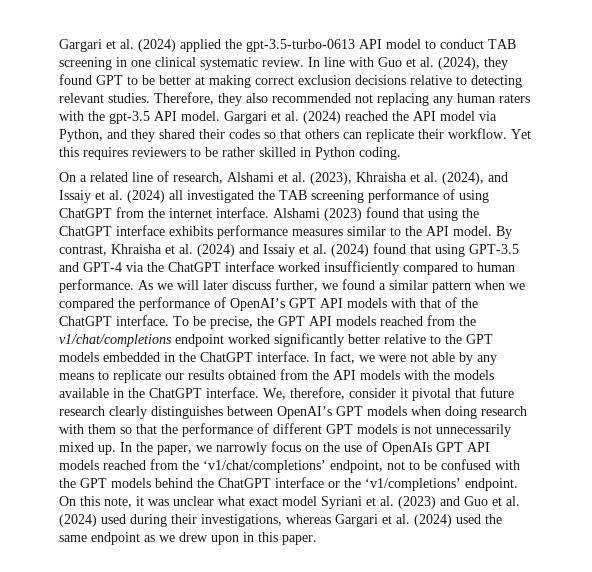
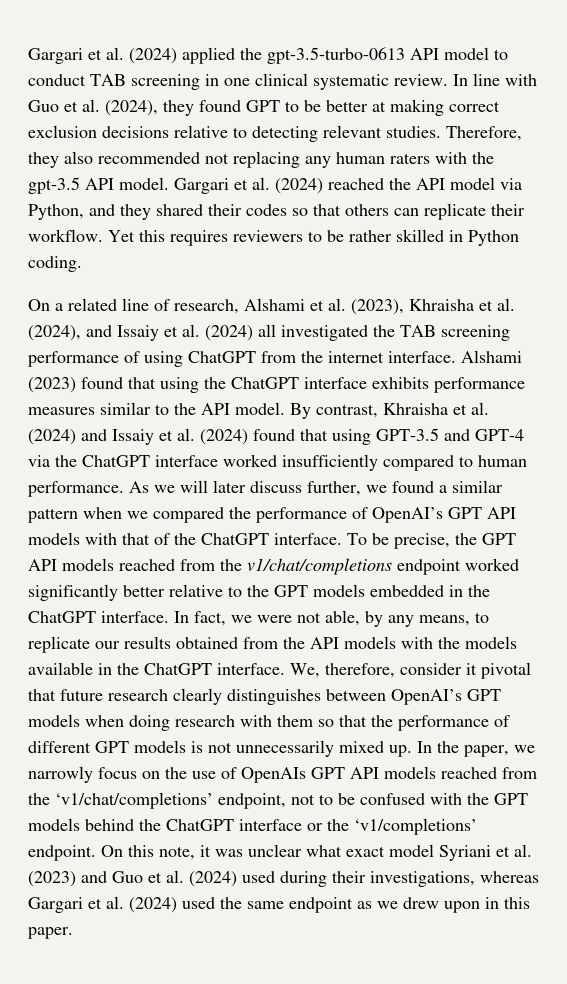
- In fact, we were not able by any means to replicate our results obtained from the API models with the models available in the ChatGPT interface.
+ In fact, we were not able, by any means, to replicate our results obtained from the API models with the models available in the ChatGPT interface.

